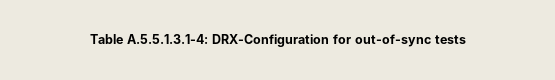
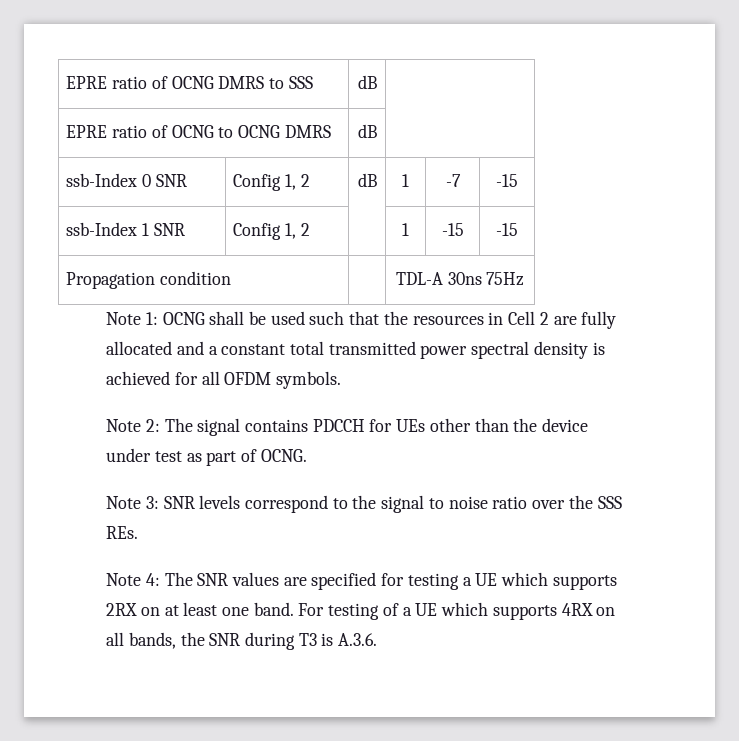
- Table A.5.5.1.3.1-4: DRX-Configuration for out-of-sync tests
+ EPRE ratio of OCNG DMRS to SSS | dB |
+ EPRE ratio of OCNG to OCNG DMRS | dB |
+ ssb-Index 0 SNR | Config 1, 2 | dB | 1 | -7 | -15
+ ssb-Index 1 SNR | Config 1, 2 | | 1 | -15 | -15
+ Propagation condition | | TDL-A 30ns 75Hz
+ Note 1: OCNG shall be used such that the resources in Cell 2 are fully allocated and a constant total transmitted power spectral density is achieved for all OFDM symbols.
+ Note 2: The signal contains PDCCH for UEs other than the device under test as part of OCNG.
+ Note 3: SNR levels correspond to the signal to noise ratio over the SSS REs.
+ Note 4: The SNR values are specified for testing a UE which supports 2RX on at least one band. For testing of a UE which supports 4RX on all bands, the SNR during T3 is A.3.6.

